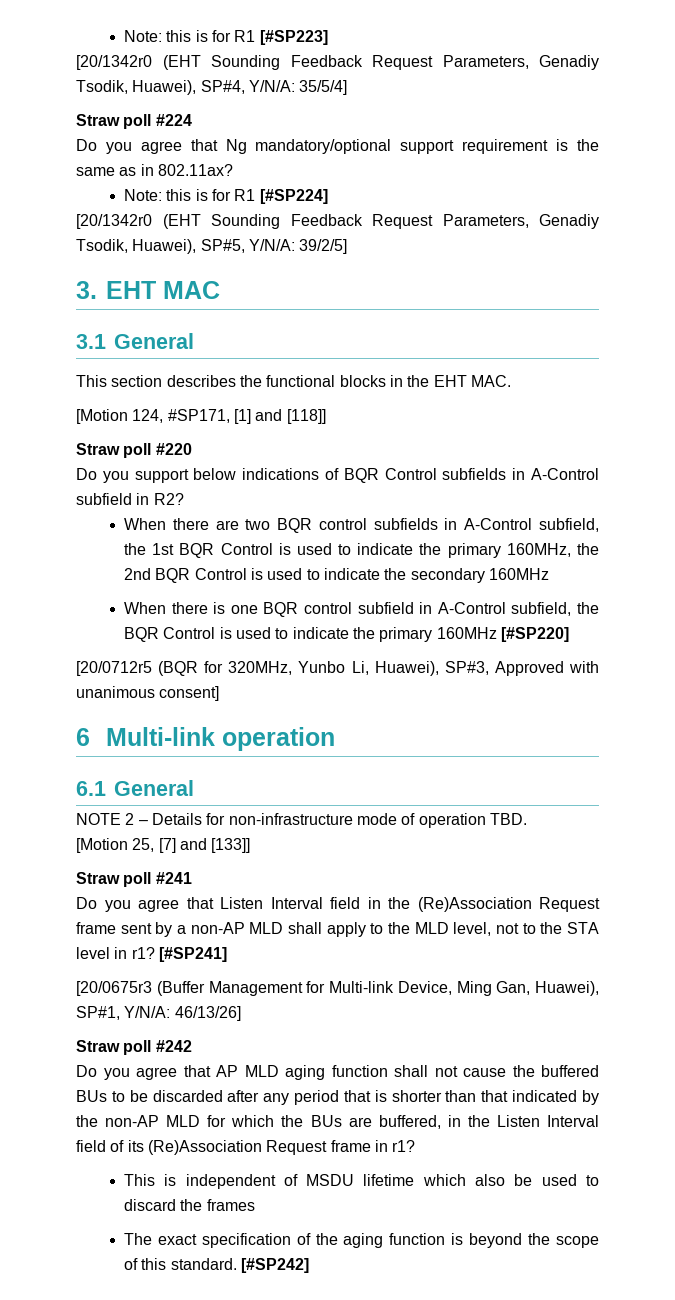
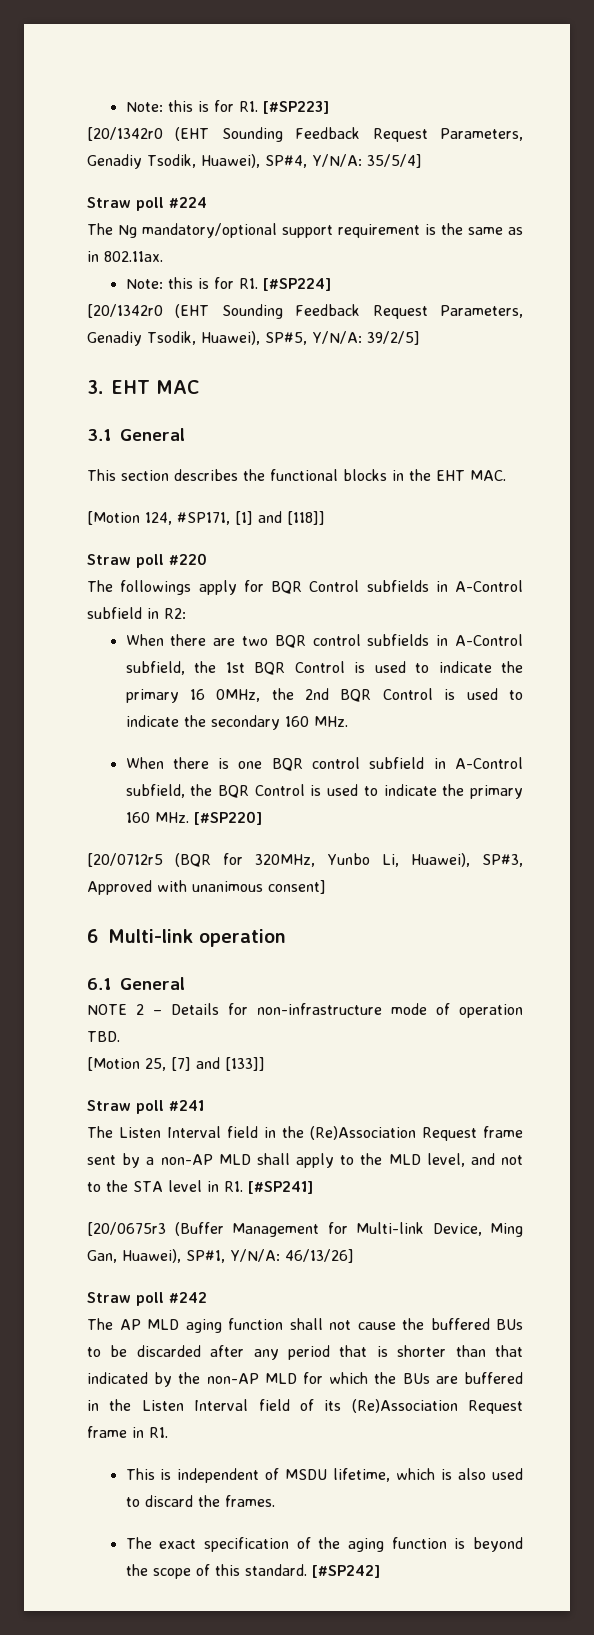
- Note: this is for R1 [#SP223]
+ Note: this is for R1. [#SP223]
- Do you agree that Ng mandatory/optional support requirement is the same as in 802.11ax?
- Note: this is for R1 [#SP224]
+ The Ng mandatory/optional support requirement is the same as in 802.11ax.
+ Note: this is for R1. [#SP224]
- Do you support below indications of BQR Control subfields in A-Control subfield in R2?
+ The followings apply for BQR Control subfields in A-Control subfield in R2:
- When there are two BQR control subfields in A-Control subfield, the 1st BQR Control is used to indicate the primary 160MHz, the 2nd BQR Control is used to indicate the secondary 160MHz
+ When there are two BQR control subfields in A-Control subfield, the 1st BQR Control is used to indicate the primary 16 0MHz, the 2nd BQR Control is used to indicate the secondary 160 MHz.
- When there is one BQR control subfield in A-Control subfield, the BQR Control is used to indicate the primary 160MHz [#SP220]
+ When there is one BQR control subfield in A-Control subfield, the BQR Control is used to indicate the primary 160 MHz. [#SP220]
- Do you agree that Listen Interval field in the (Re)Association Request frame sent by a non-AP MLD shall apply to the MLD level, not to the STA level in r1? [#SP241]
+ The Listen Interval field in the (Re)Association Request frame sent by a non-AP MLD shall apply to the MLD level, and not to the STA level in R1. [#SP241]
- Do you agree that AP MLD aging function shall not cause the buffered BUs to be discarded after any period that is shorter than that indicated by the non-AP MLD for which the BUs are buffered, in the Listen Interval field of its (Re)Association Request frame in r1?
+ The AP MLD aging function shall not cause the buffered BUs to be discarded after any period that is shorter than that indicated by the non-AP MLD for which the BUs are buffered in the Listen Interval field of its (Re)Association Request frame in R1.
- This is independent of MSDU lifetime which also be used to discard the frames
+ This is independent of MSDU lifetime, which is also used to discard the frames.

